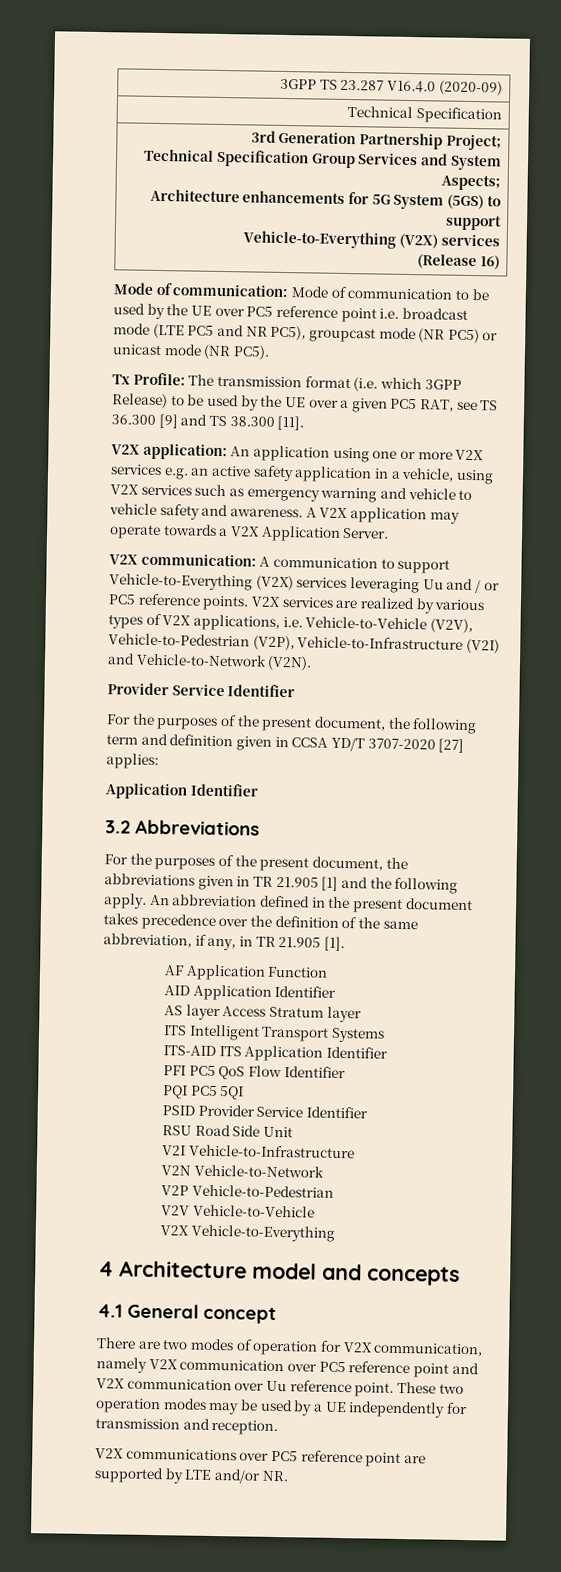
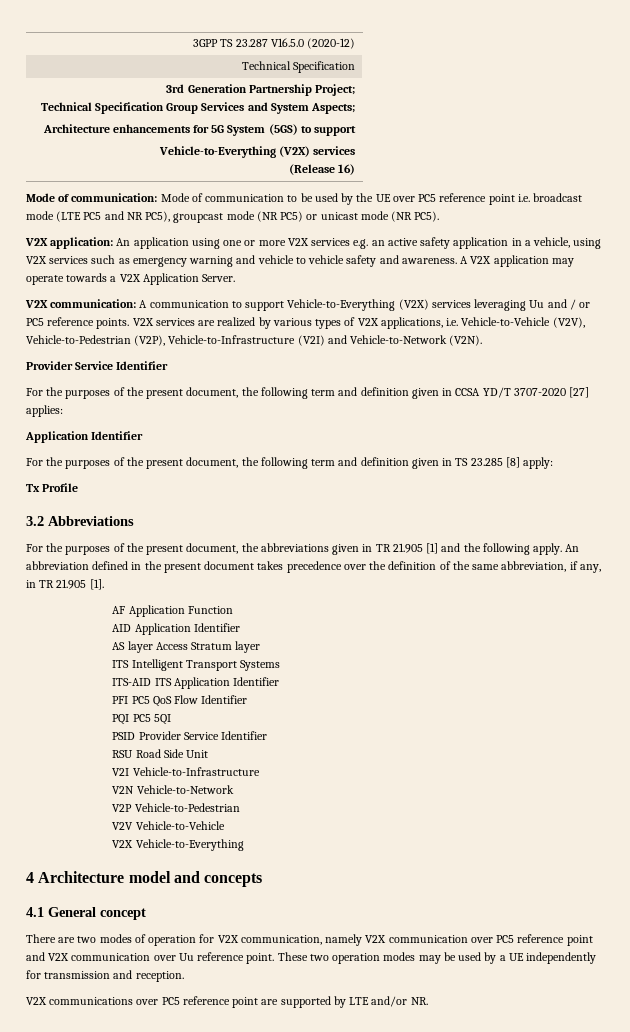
- 3GPP TS 23.287 V16.4.0 (2020-09)
+ 3GPP TS 23.287 V16.5.0 (2020-12)
- Tx Profile: The transmission format (i.e. which 3GPP Release) to be used by the UE over a given PC5 RAT, see TS 36.300 [9] and TS 38.300 [11].
+ For the purposes of the present document, the following term and definition given in TS 23.285 [8] apply:
+ Tx Profile

